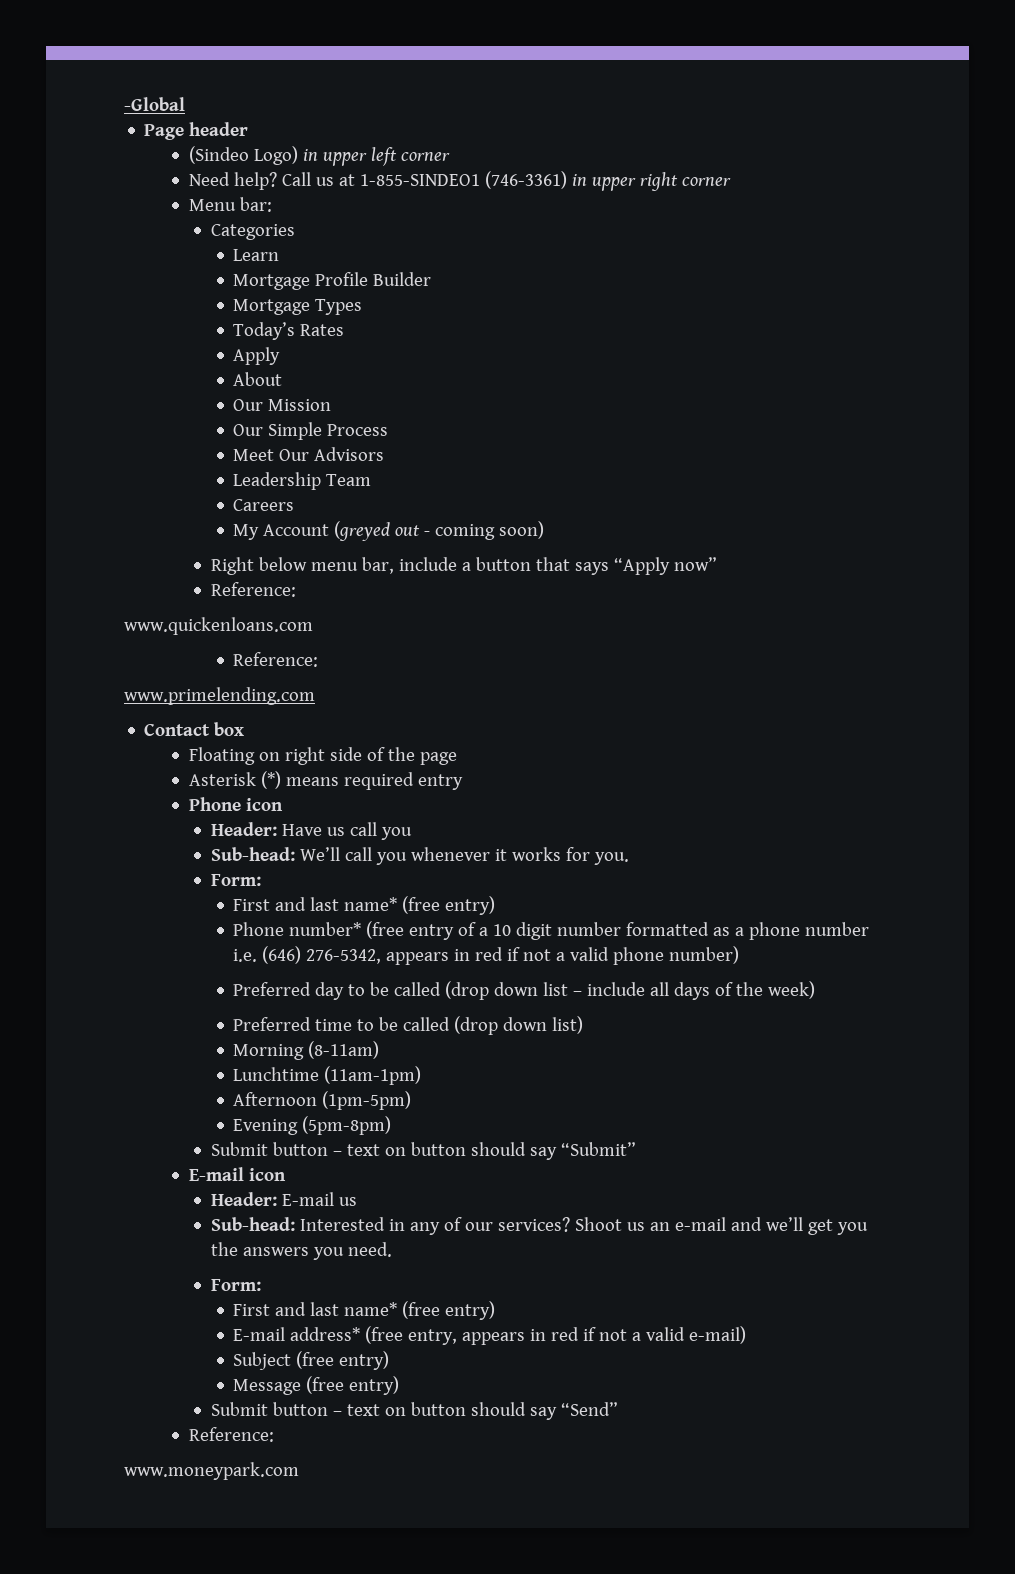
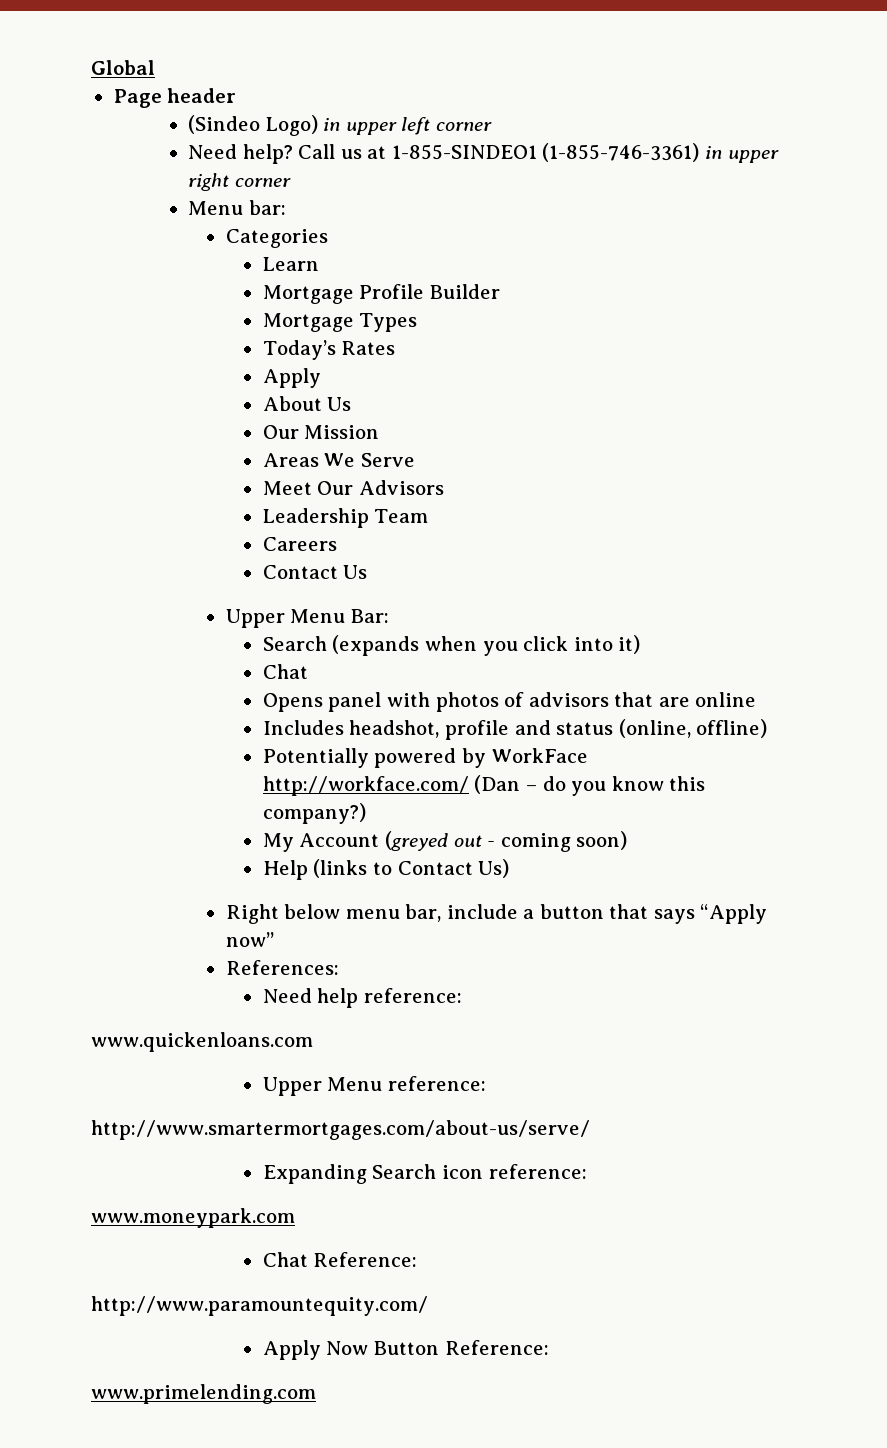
- -Global
+ Global
- Call us at 1-855-SINDEO1 (746-3361) in upper right corner
+ Call us at 1-855-SINDEO1 (1-855-746-3361) in upper right corner
- About
+ About Us
- Our Simple Process
+ Areas We Serve
+ Contact Us
+ Upper Menu Bar:
+ Search (expands when you click into it)
+ Chat
+ Opens panel with photos of advisors that are online
+ Includes headshot, profile and status (online, offline)
+ Potentially powered by WorkFace http://workface.com/ (Dan – do you know this company?)
+ Help (links to Contact Us)
  Right below menu bar, include a button that says “Apply now”
- Reference:
+ References:
+ Need help reference:
  www.quickenloans.com
- Reference:
+ Upper Menu reference:
+ http://www.smartermortgages.com/about-us/serve/
+ Expanding Search icon reference:
+ www.moneypark.com
+ Chat Reference:
+ http://www.paramountequity.com/
+ Apply Now Button Reference:
  www.primelending.com
- Contact box
- Floating on right side of the page
- Asterisk (*) means required entry
- Phone icon
- Header: Have us call you
- Sub-head: We’ll call you whenever it works for you.
- Form:
- First and last name* (free entry)
- Phone number* (free entry of a 10 digit number formatted as a phone number i.e. (646) 276-5342, appears in red if not a valid phone number)
- Preferred day to be called (drop down list – include all days of the week)
- Preferred time to be called (drop down list)
- Morning (8-11am)
- Lunchtime (11am-1pm)
- Afternoon (1pm-5pm)
- Evening (5pm-8pm)
- Submit button – text on button should say “Submit”
- E-mail icon
- Header: E-mail us
- Sub-head: Interested in any of our services? Shoot us an e-mail and we’ll get you the answers you need.
- Form:
- First and last name* (free entry)
- E-mail address* (free entry, appears in red if not a valid e-mail)
- Subject (free entry)
- Message (free entry)
- Submit button – text on button should say “Send”
- Reference:
- www.moneypark.com

